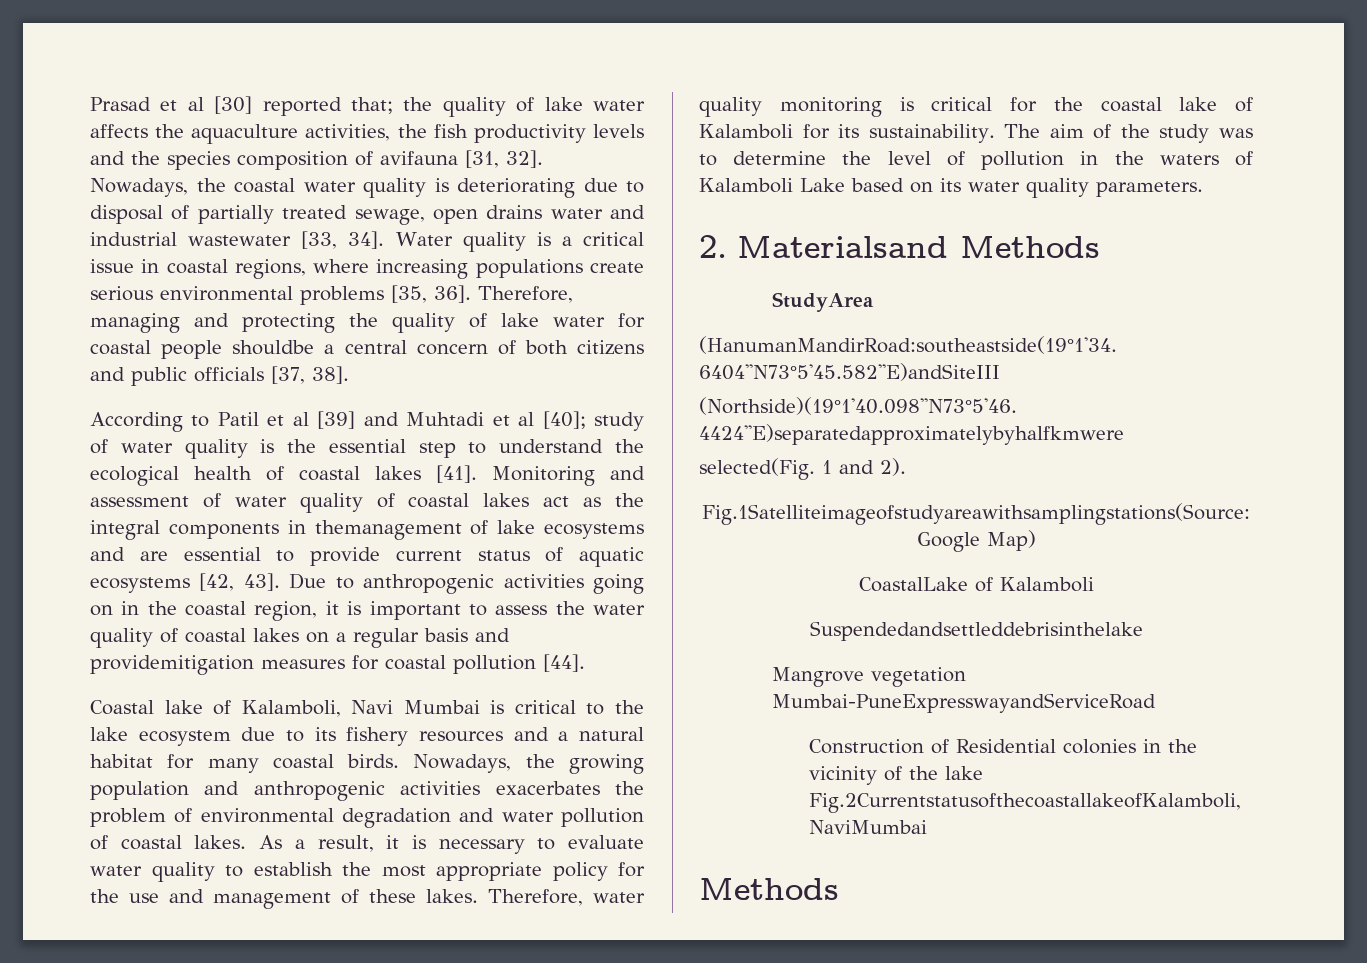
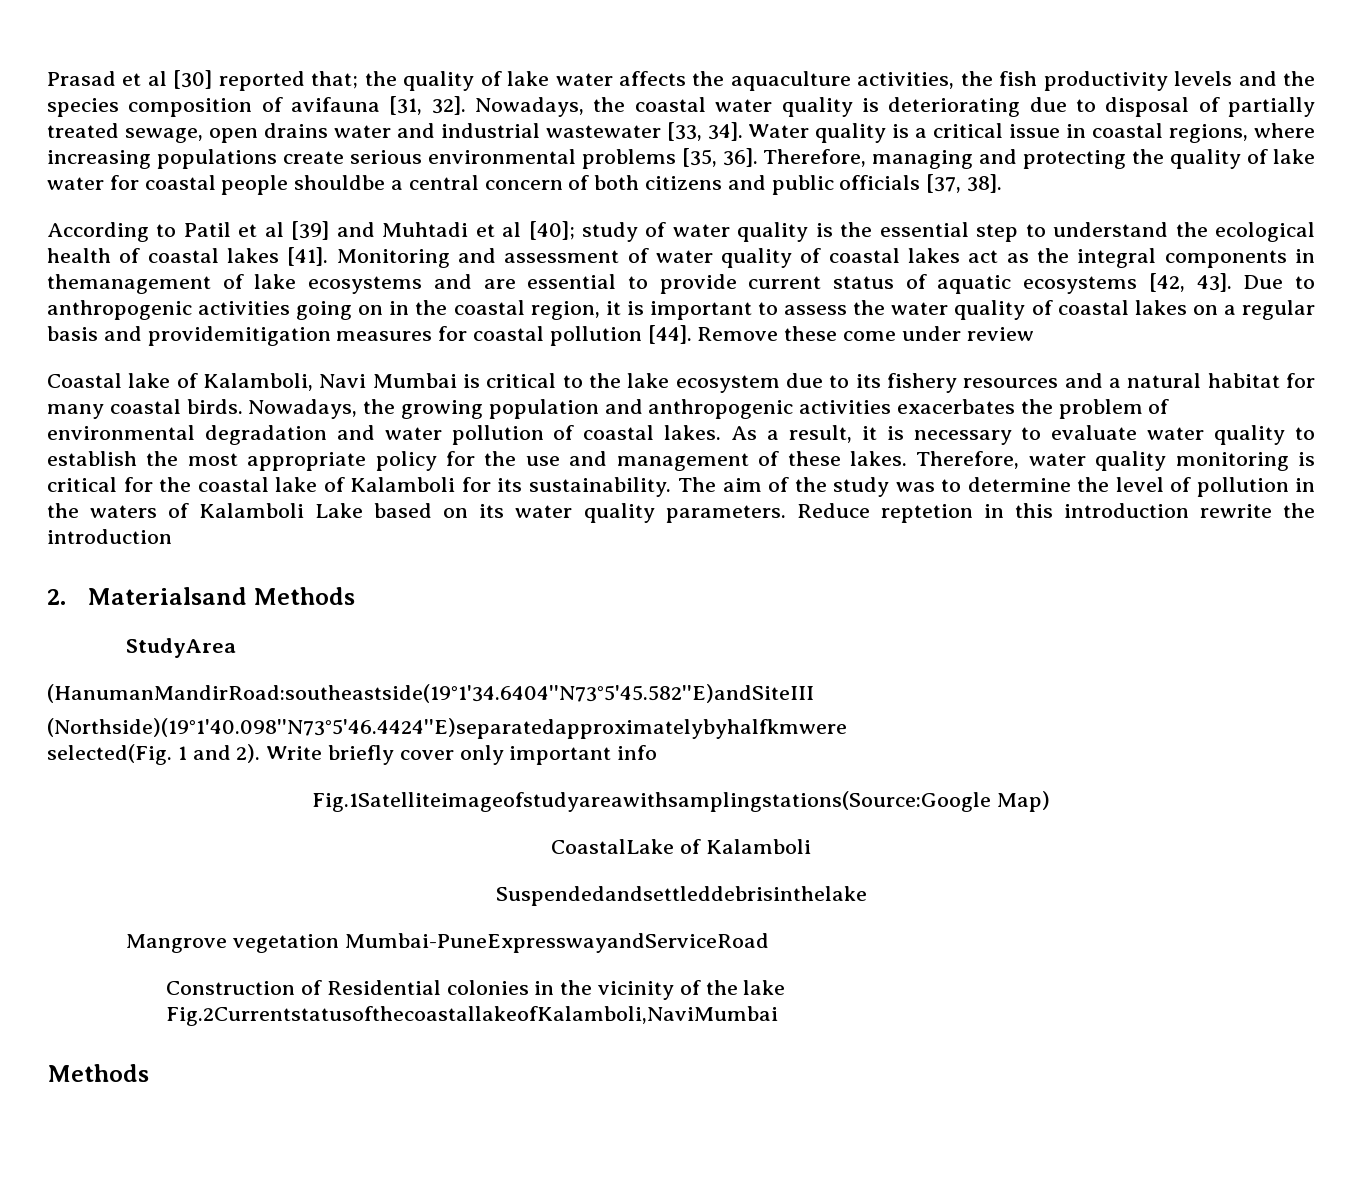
+ Remove these come under review
+ Reduce reptetion in this introduction rewrite the introduction
+ Write briefly cover only important info

